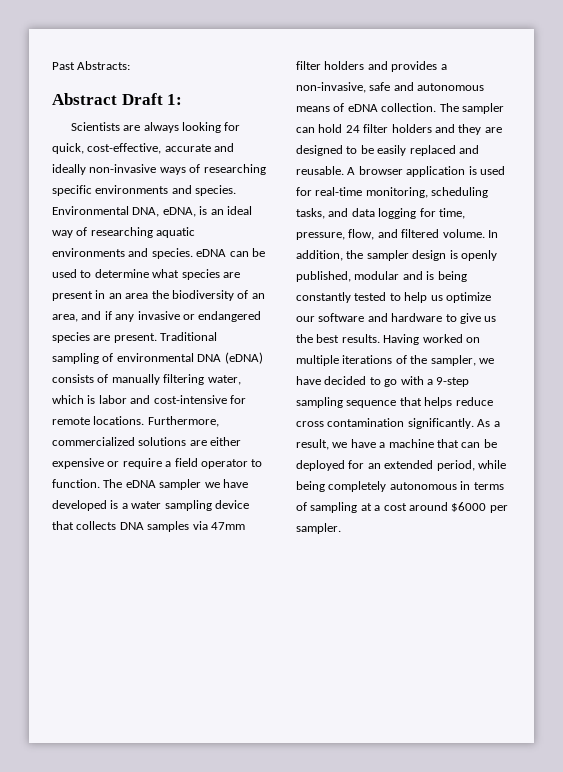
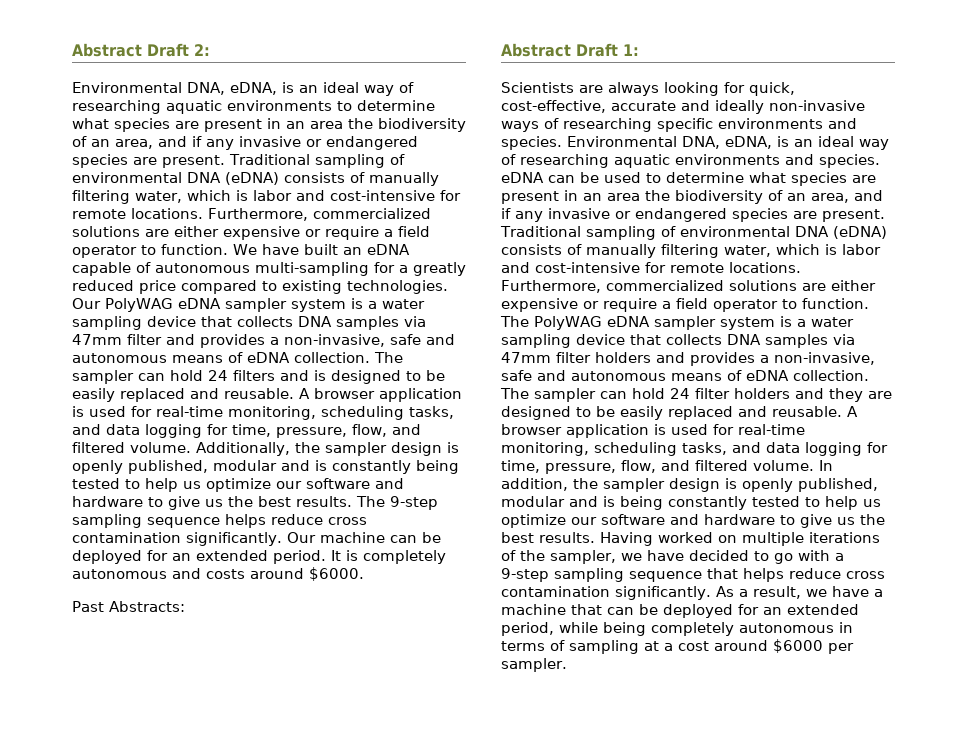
+ Abstract Draft 2:
+ Environmental DNA, eDNA, is an ideal way of researching aquatic environments to determine what species are present in an area the biodiversity of an area, and if any invasive or endangered species are present. Traditional sampling of environmental DNA (eDNA) consists of manually filtering water, which is labor and cost-intensive for remote locations. Furthermore, commercialized solutions are either expensive or require a field operator to function. We have built an eDNA capable of autonomous multi-sampling for a greatly reduced price compared to existing technologies. Our PolyWAG eDNA sampler system is a water sampling device that collects DNA samples via 47mm filter and provides a non-invasive, safe and autonomous means of eDNA collection. The sampler can hold 24 filters and is designed to be easily replaced and reusable. A browser application is used for real-time monitoring, scheduling tasks, and data logging for time, pressure, flow, and filtered volume. Additionally, the sampler design is openly published, modular and is constantly being tested to help us optimize our software and hardware to give us the best results. The 9-step sampling sequence helps reduce cross contamination significantly. Our machine can be deployed for an extended period. It is completely autonomous and costs around $6000.
- The eDNA sampler we have developed is a water sampling device that collects DNA samples via 47mm filter holders and provides a non-invasive, safe and autonomous means of eDNA collection.
+ The PolyWAG eDNA sampler system is a water sampling device that collects DNA samples via 47mm filter holders and provides a non-invasive, safe and autonomous means of eDNA collection.

